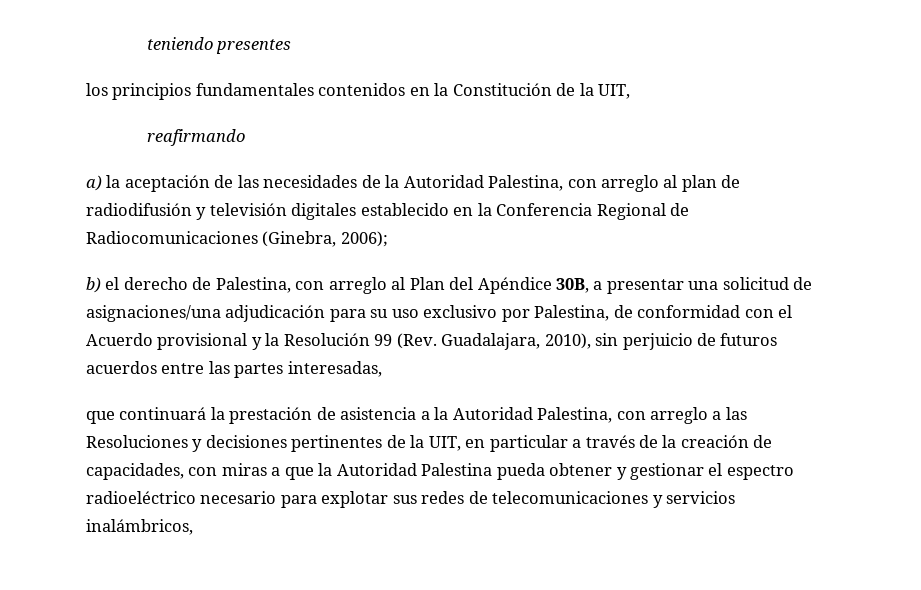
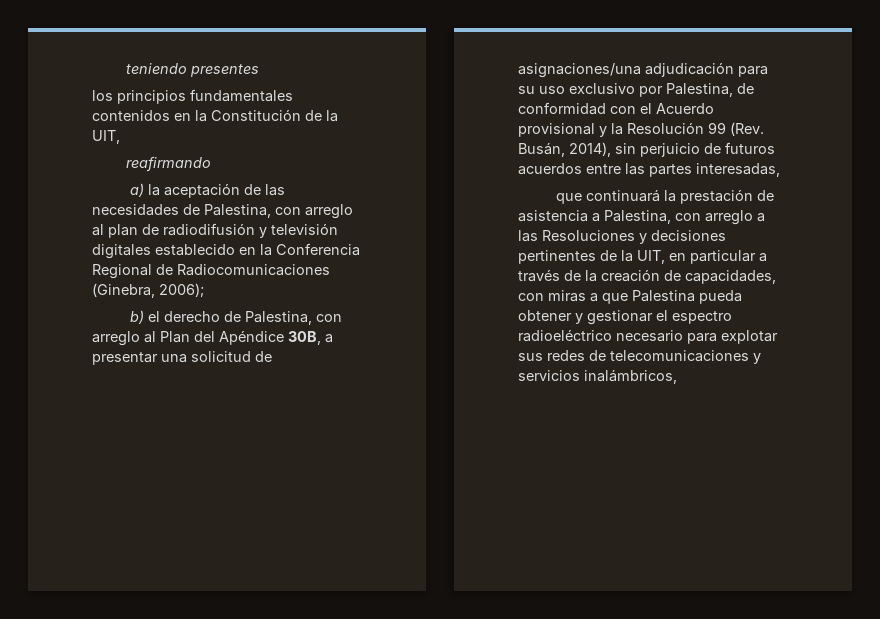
- a) la aceptación de las necesidades de la Autoridad Palestina, con arreglo al plan de radiodifusión y televisión digitales establecido en la Conferencia Regional de Radiocomunicaciones (Ginebra, 2006);
+ a) la aceptación de las necesidades de Palestina, con arreglo al plan de radiodifusión y televisión digitales establecido en la Conferencia Regional de Radiocomunicaciones (Ginebra, 2006);
- b) el derecho de Palestina, con arreglo al Plan del Apéndice 30B, a presentar una solicitud de asignaciones/una adjudicación para su uso exclusivo por Palestina, de conformidad con el Acuerdo provisional y la Resolución 99 (Rev. Guadalajara, 2010), sin perjuicio de futuros acuerdos entre las partes interesadas,
+ b) el derecho de Palestina, con arreglo al Plan del Apéndice 30B, a presentar una solicitud de asignaciones/una adjudicación para su uso exclusivo por Palestina, de conformidad con el Acuerdo provisional y la Resolución 99 (Rev. Busán, 2014), sin perjuicio de futuros acuerdos entre las partes interesadas,
- que continuará la prestación de asistencia a la Autoridad Palestina, con arreglo a las Resoluciones y decisiones pertinentes de la UIT, en particular a través de la creación de capacidades, con miras a que la Autoridad Palestina pueda obtener y gestionar el espectro radioeléctrico necesario para explotar sus redes de telecomunicaciones y servicios inalámbricos,
+ que continuará la prestación de asistencia a Palestina, con arreglo a las Resoluciones y decisiones pertinentes de la UIT, en particular a través de la creación de capacidades, con miras a que Palestina pueda obtener y gestionar el espectro radioeléctrico necesario para explotar sus redes de telecomunicaciones y servicios inalámbricos,

